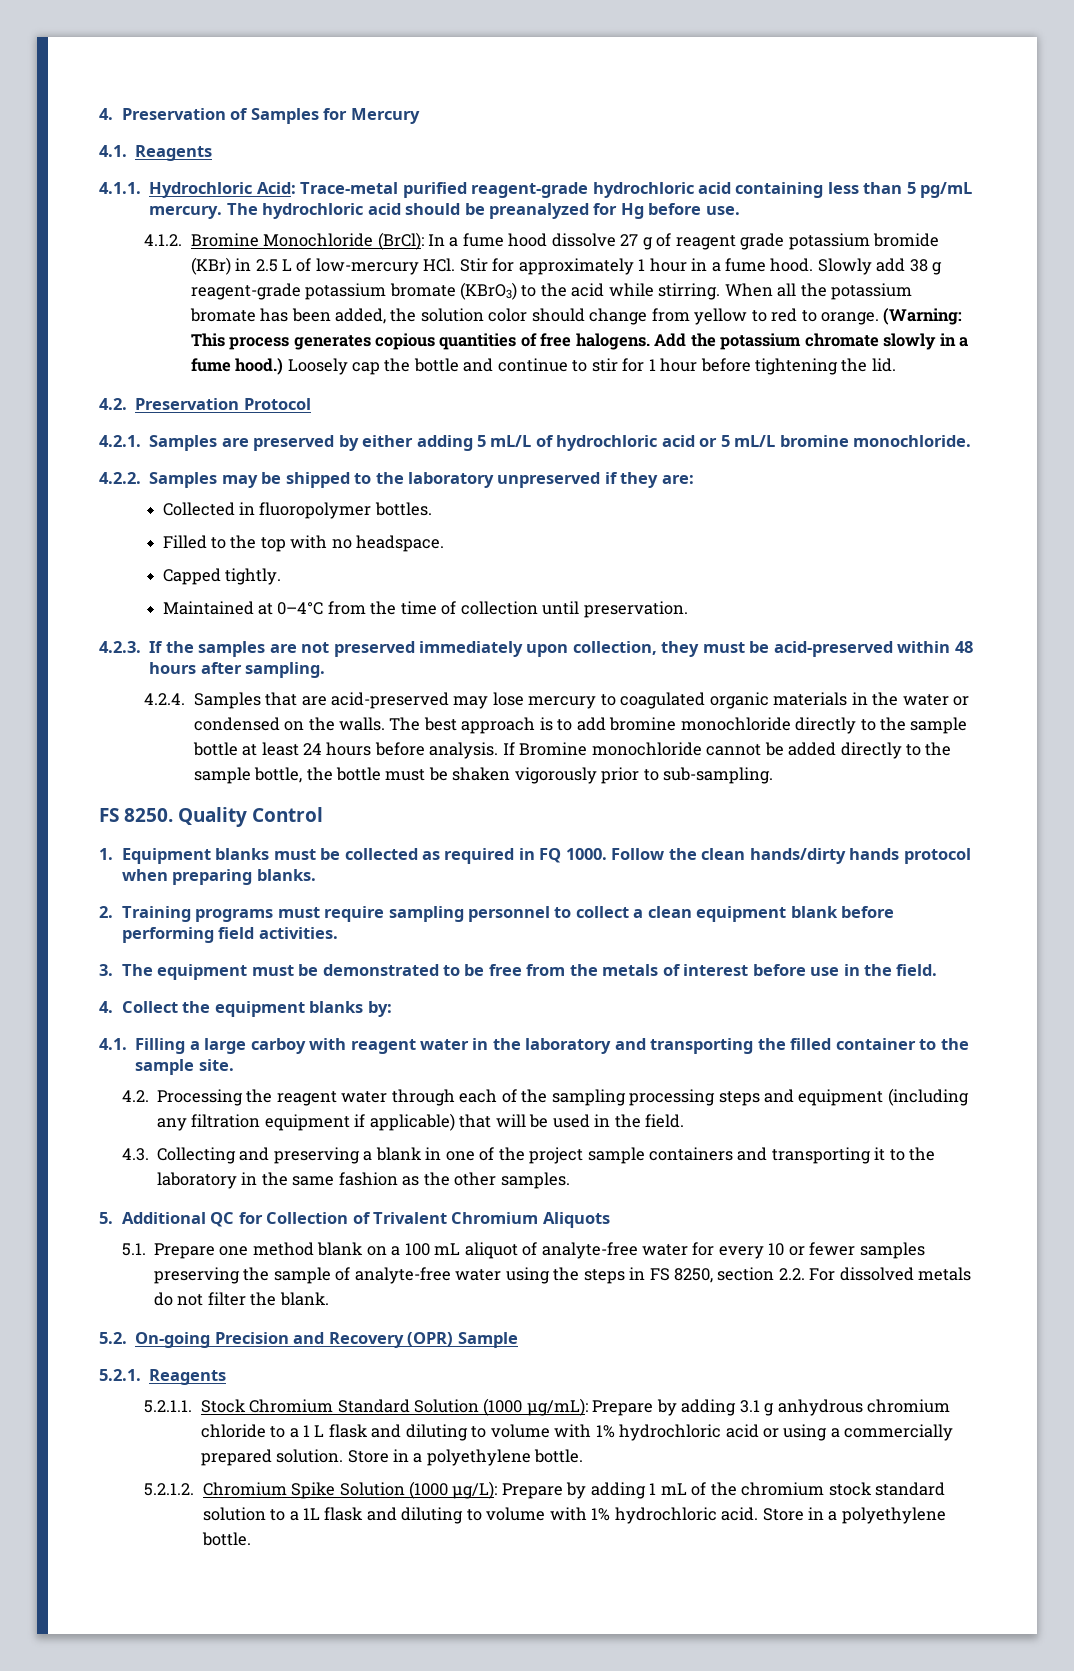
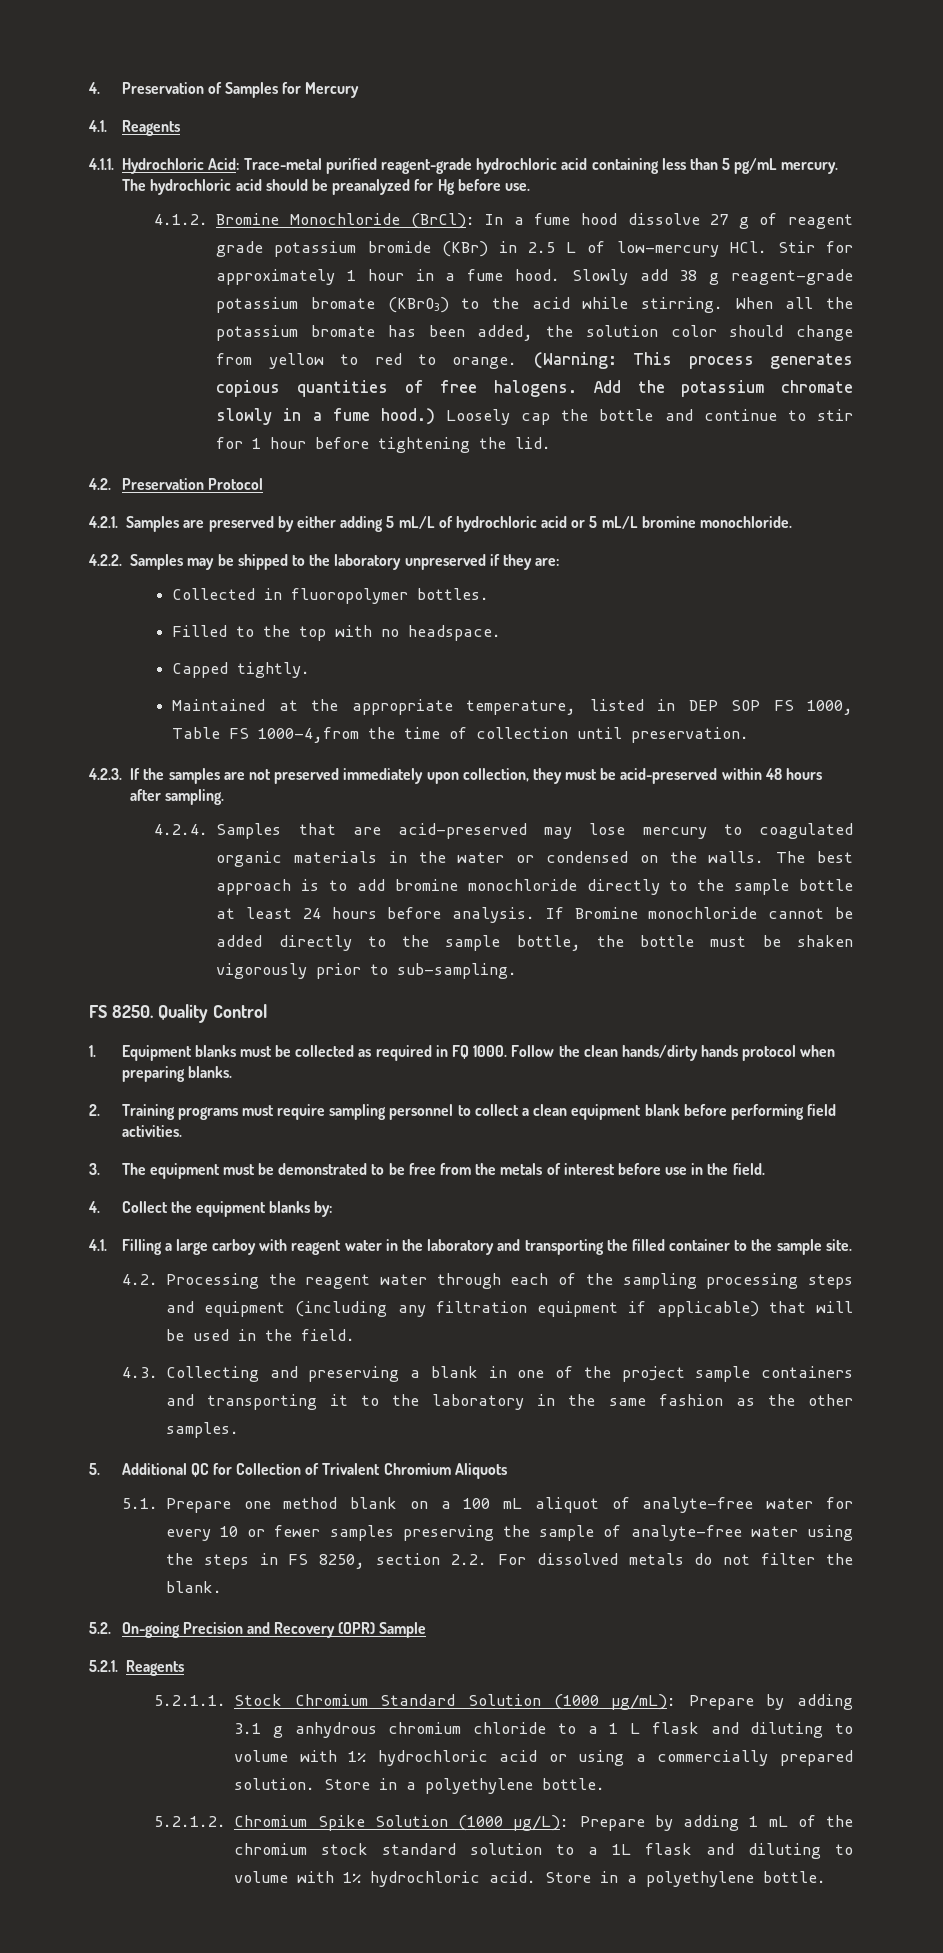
- Maintained at 0–4°C from the time of collection until preservation.
+ Maintained at the appropriate temperature, listed in DEP SOP FS 1000, Table FS 1000-4,from the time of collection until preservation.

